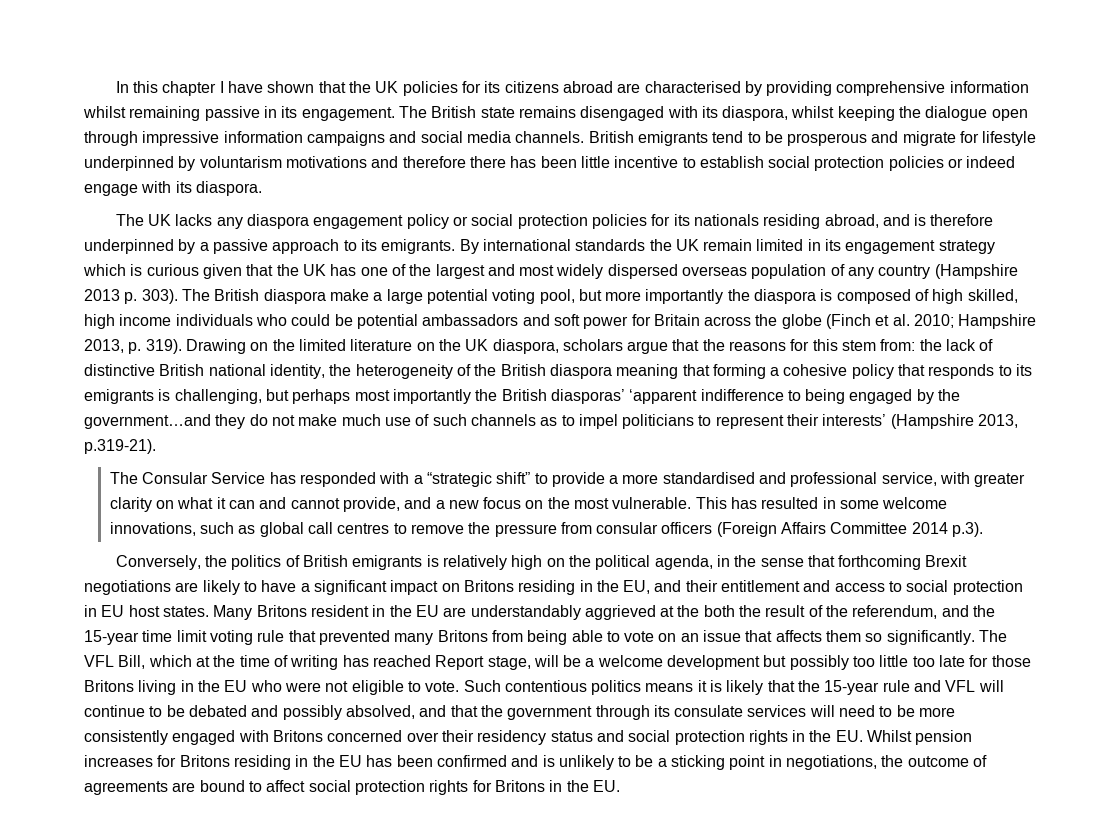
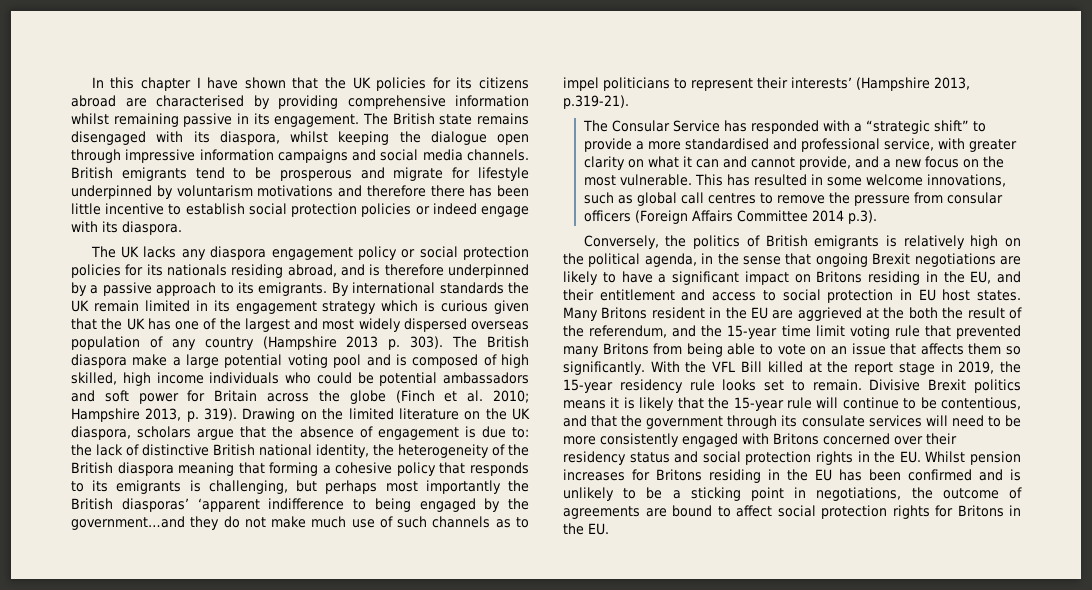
- The British diaspora make a large potential voting pool, but more importantly the diaspora is composed of high skilled, high income individuals who could be potential ambassadors and soft power for Britain across the globe (Finch et al. 2010; Hampshire 2013, p. 319).
+ The British diaspora make a large potential voting pool and is composed of high skilled, high income individuals who could be potential ambassadors and soft power for Britain across the globe (Finch et al. 2010; Hampshire 2013, p. 319).
- Drawing on the limited literature on the UK diaspora, scholars argue that the reasons for this stem from:
+ Drawing on the limited literature on the UK diaspora, scholars argue that the absence of engagement is due to:
- Conversely, the politics of British emigrants is relatively high on the political agenda, in the sense that forthcoming Brexit negotiations are likely to have a significant impact on Britons residing in the EU, and their entitlement and access to social protection in EU host states.
+ Conversely, the politics of British emigrants is relatively high on the political agenda, in the sense that ongoing Brexit negotiations are likely to have a significant impact on Britons residing in the EU, and their entitlement and access to social protection in EU host states.
- Many Britons resident in the EU are understandably aggrieved at the both the result of the referendum, and the 15-year time limit voting rule that prevented many Britons from being able to vote on an issue that affects them so significantly.
+ Many Britons resident in the EU are aggrieved at the both the result of the referendum, and the 15-year time limit voting rule that prevented many Britons from being able to vote on an issue that affects them so significantly.
- The VFL Bill, which at the time of writing has reached Report stage, will be a welcome development but possibly too little too late for those Britons living in the EU who were not eligible to vote. Such contentious politics means it is likely that the 15-year rule and VFL will continue to be debated and possibly absolved, and that the government through its consulate services will need to be more consistently engaged with Britons concerned over their residency status and social protection rights in the EU. Whilst pension increases for Britons residing in the EU has been confirmed and is unlikely to be a sticking point in negotiations, the outcome of agreements are bound to affect social protection rights for Britons in the EU.
+ With the VFL Bill killed at the report stage in 2019, the 15-year residency rule looks set to remain. Divisive Brexit politics means it is likely that the 15-year rule will continue to be contentious, and that the government through its consulate services will need to be more consistently engaged with Britons concerned over their residency status and social protection rights in the EU. Whilst pension increases for Britons residing in the EU has been confirmed and is unlikely to be a sticking point in negotiations, the outcome of agreements are bound to affect social protection rights for Britons in the EU.

